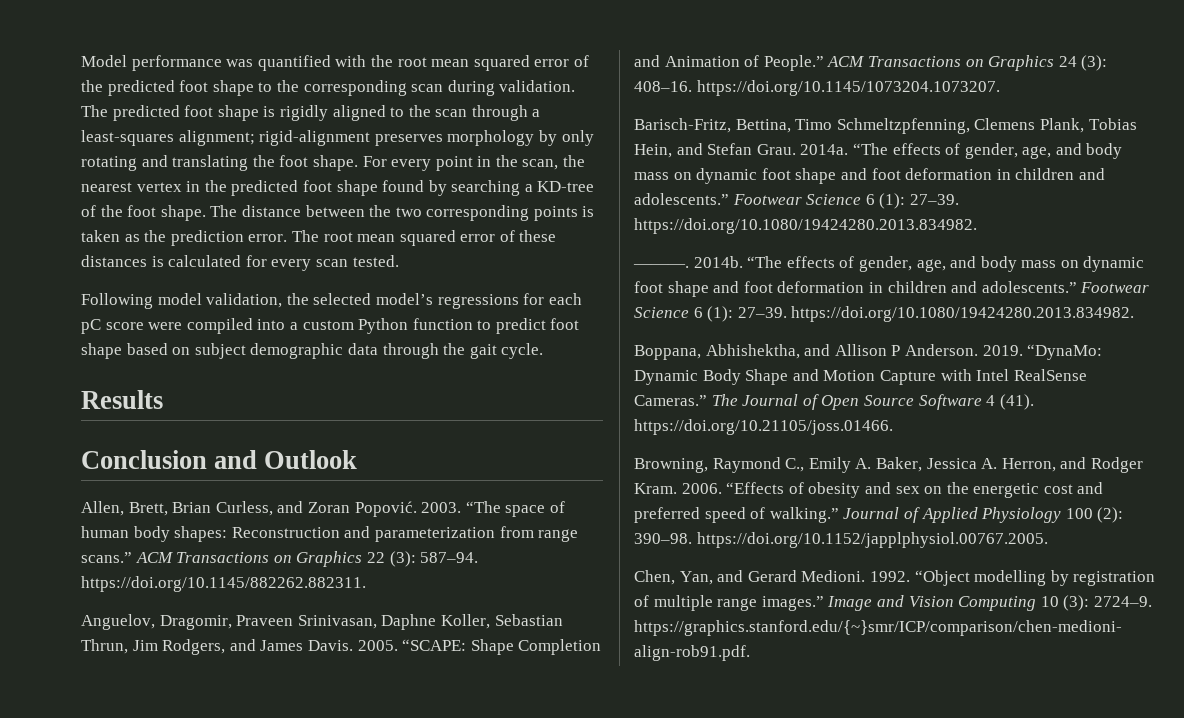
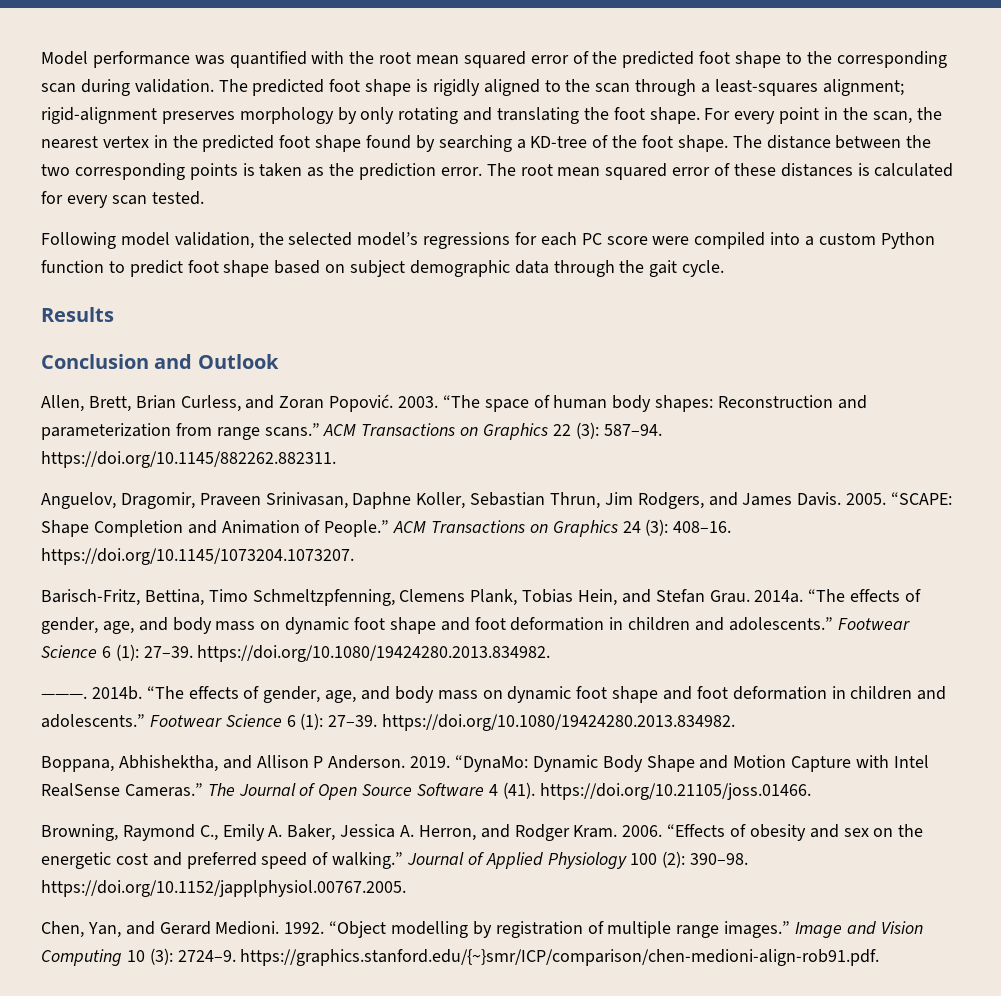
- Following model validation, the selected model’s regressions for each pC score were compiled into a custom Python function to predict foot shape based on subject demographic data through the gait cycle.
+ Following model validation, the selected model’s regressions for each PC score were compiled into a custom Python function to predict foot shape based on subject demographic data through the gait cycle.

